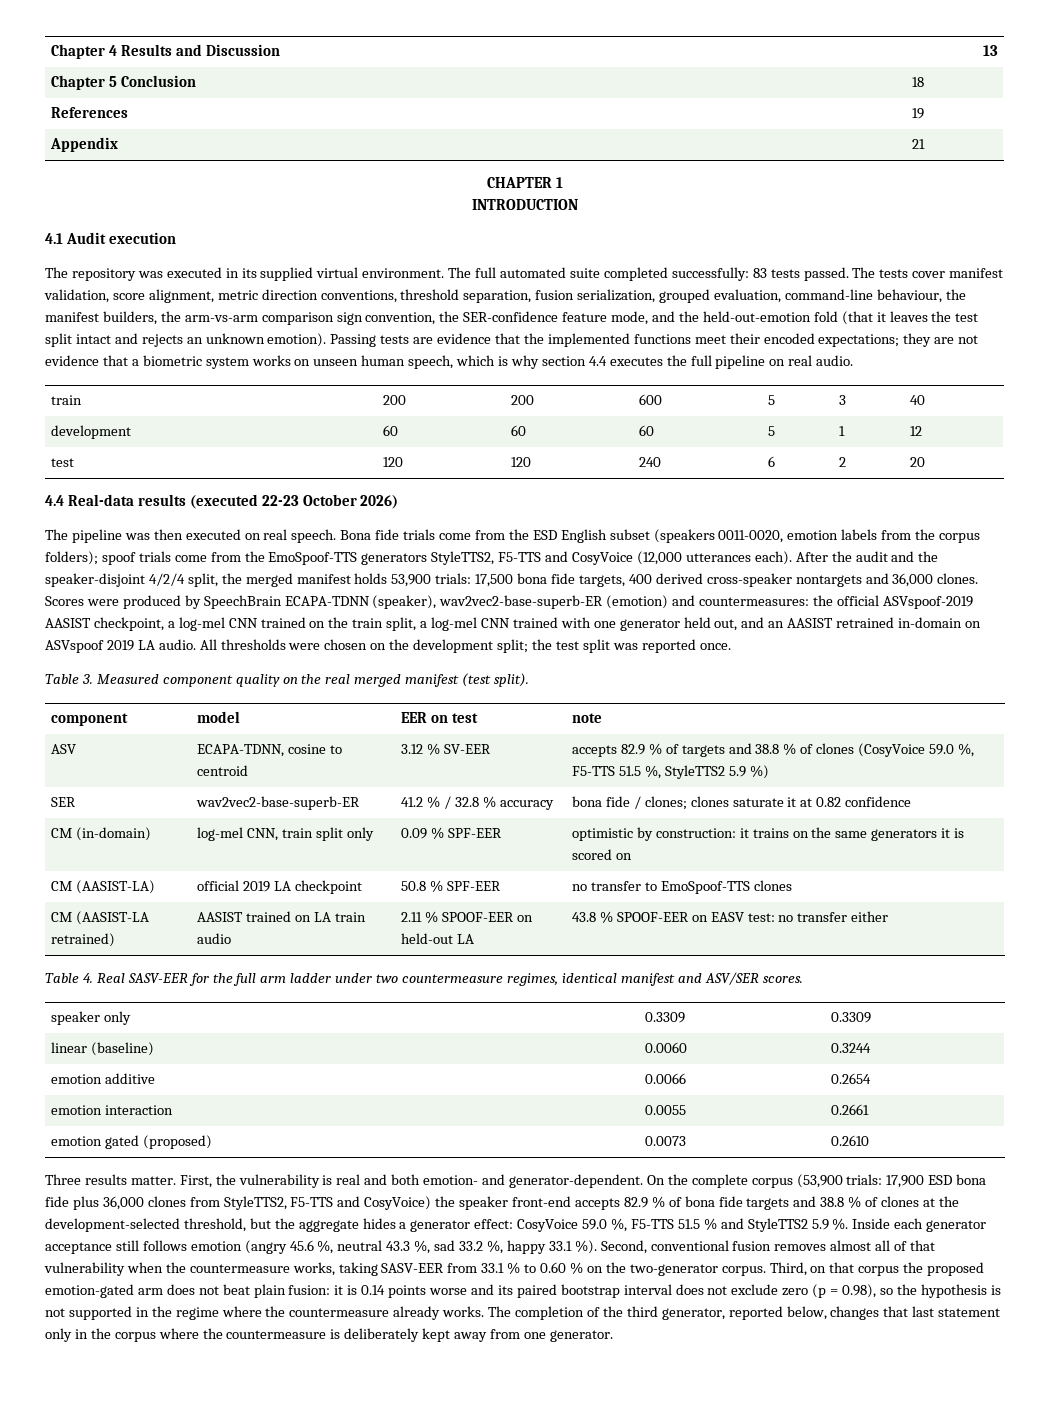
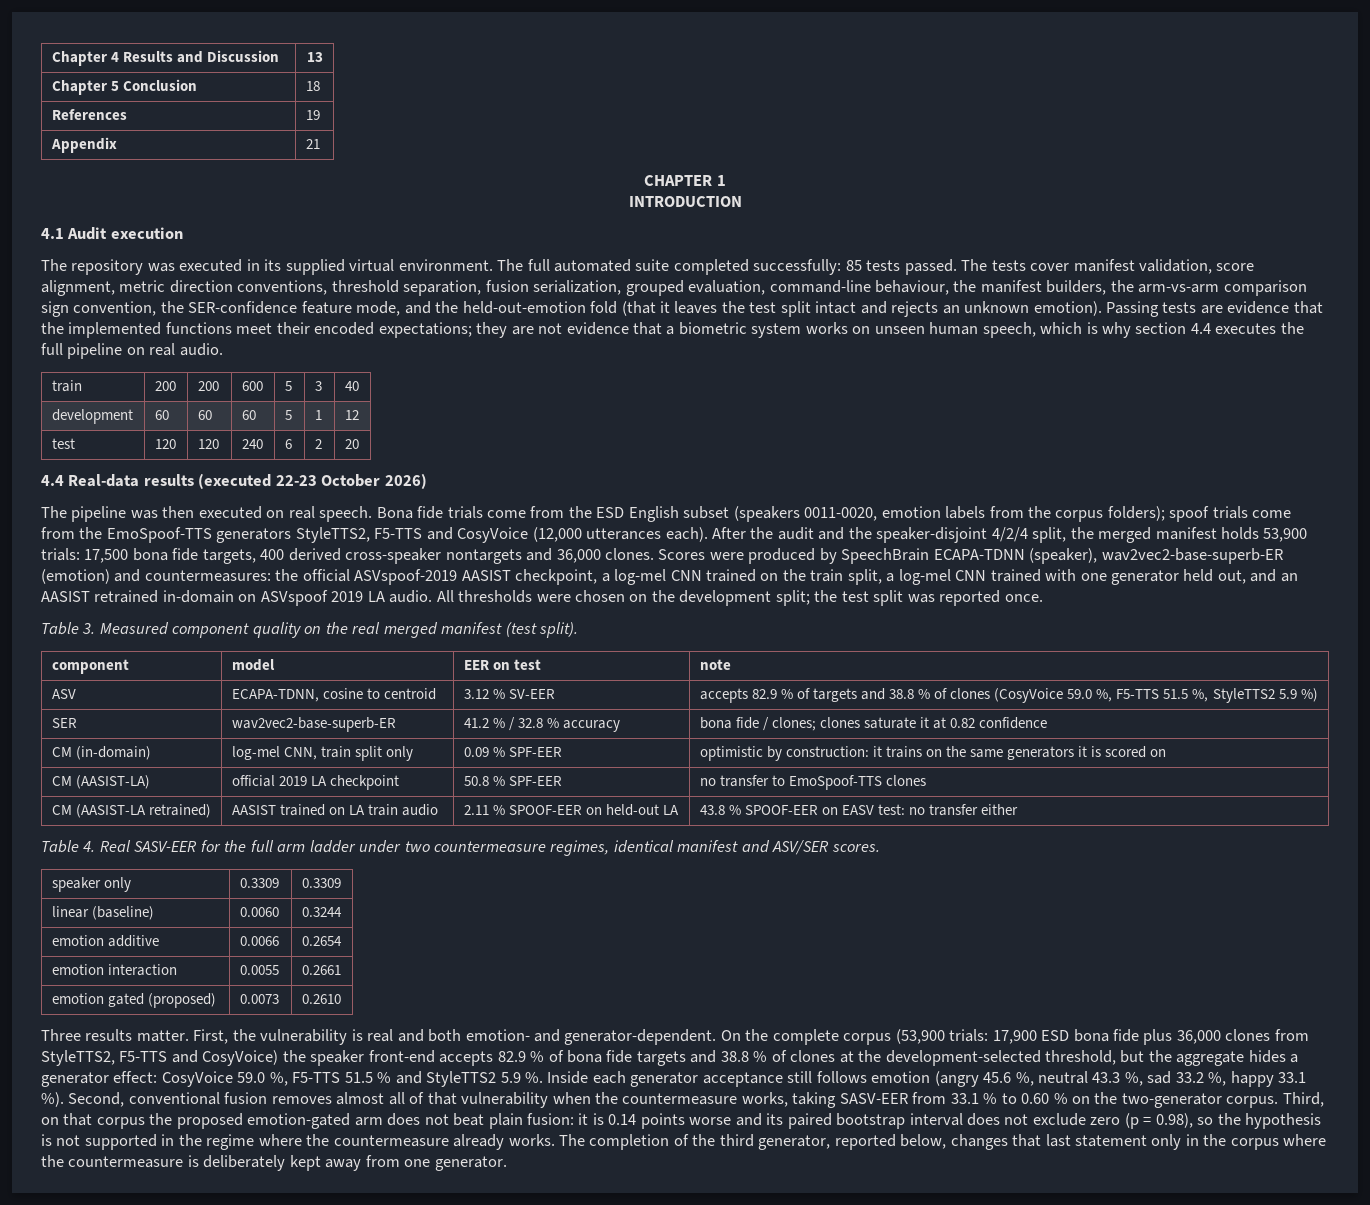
- The full automated suite completed successfully: 83 tests passed.
+ The full automated suite completed successfully: 85 tests passed.

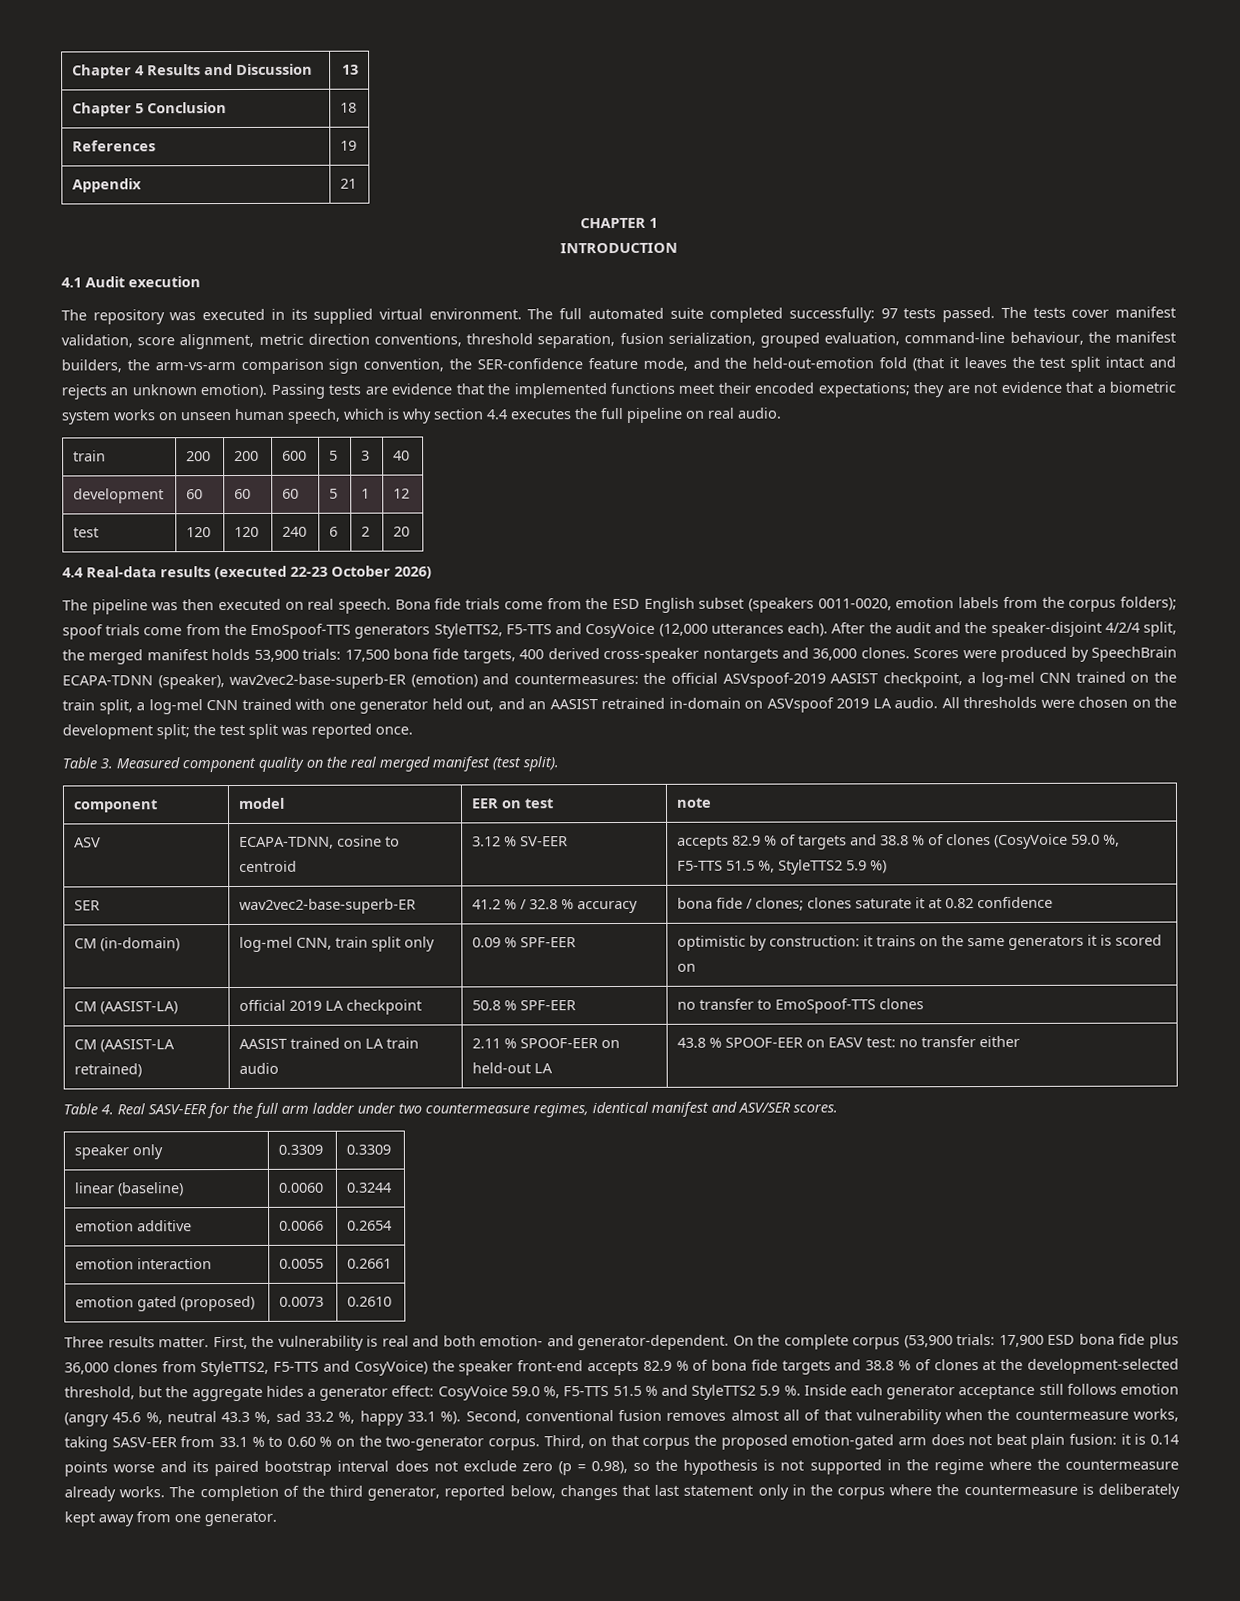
- The full automated suite completed successfully: 85 tests passed.
+ The full automated suite completed successfully: 97 tests passed.

